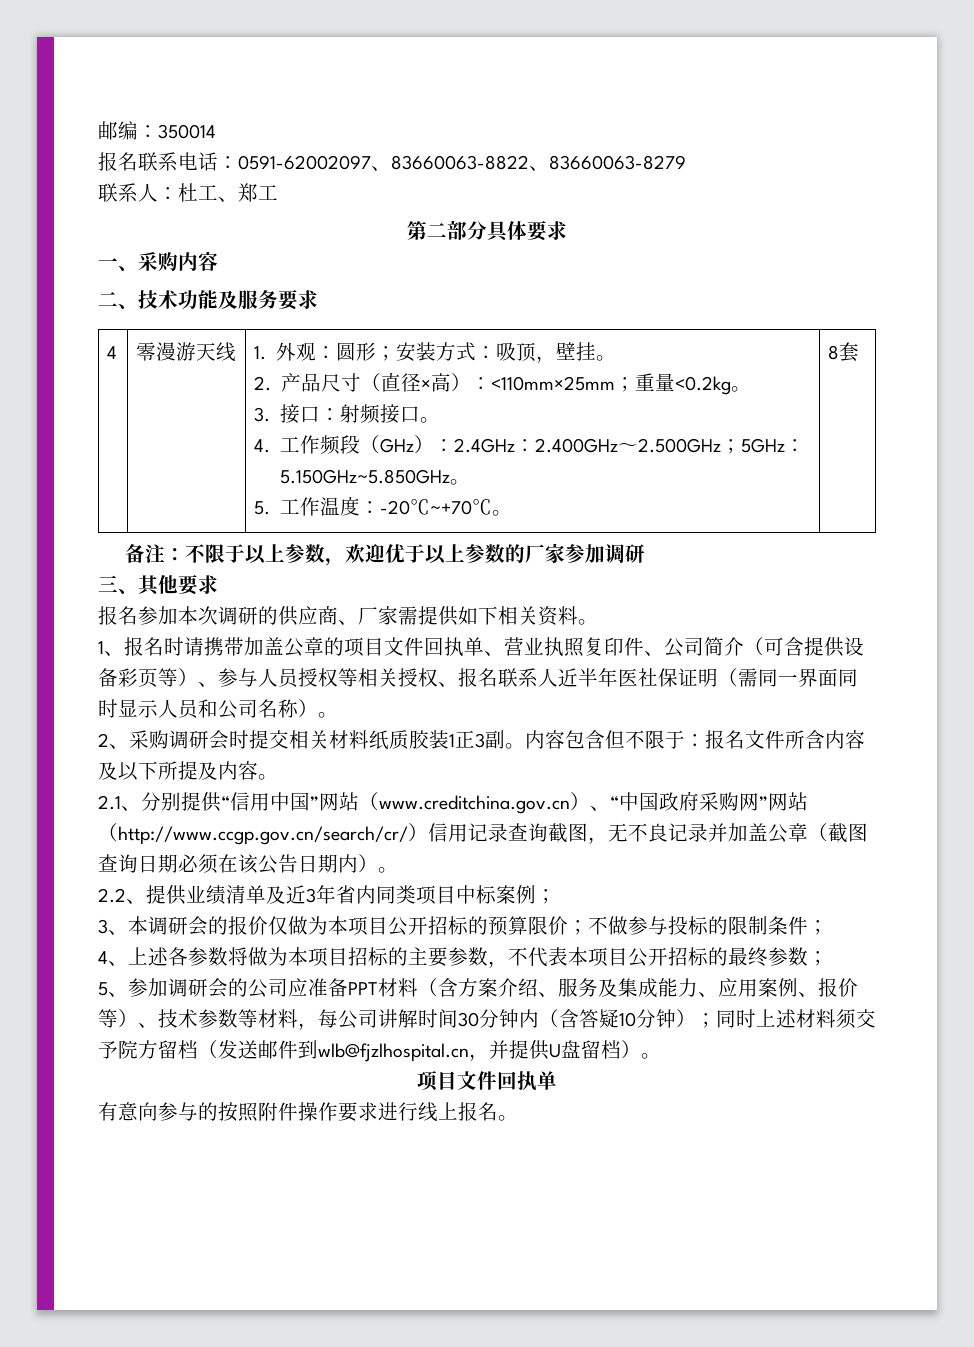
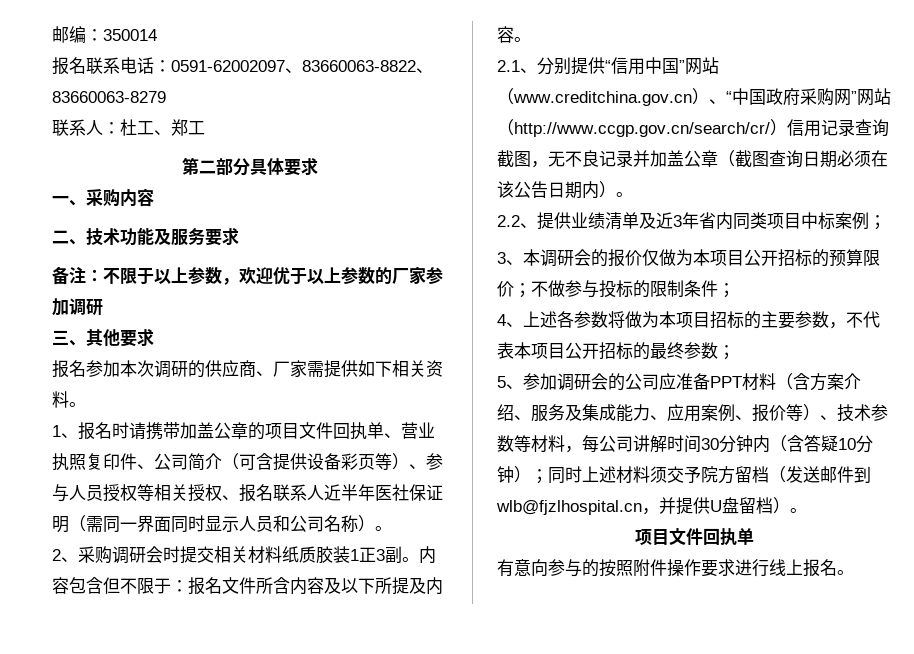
- 4 | 零漫游天线 | 1.外观：圆形；安装方式：吸顶，壁挂。
- 2.产品尺寸（直径×高）：<110mm×25mm；重量<0.2kg。
- 3.接口：射频接口。
- 4.工作频段（GHz）：2.4GHz：2.400GHz～2.500GHz；5GHz：5.150GHz~5.850GHz。
- 5.工作温度：-20℃~+70℃。 | 8套

